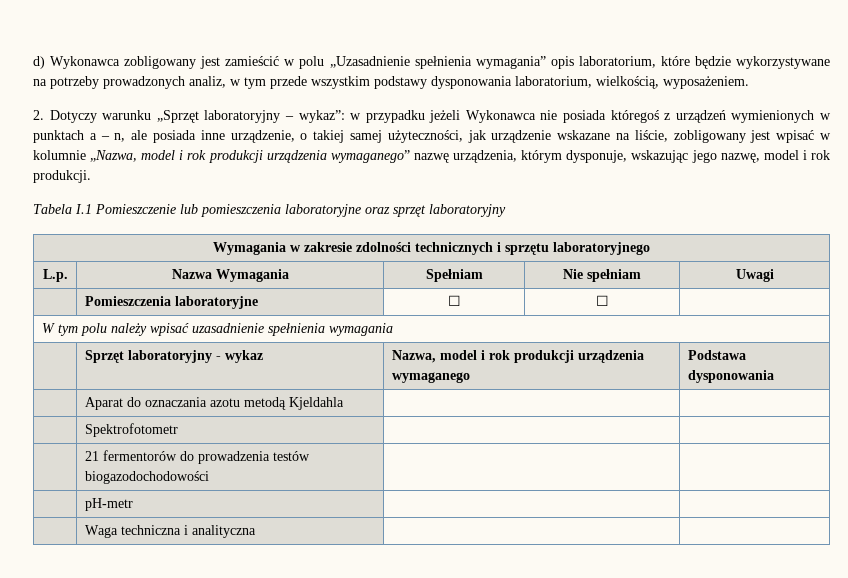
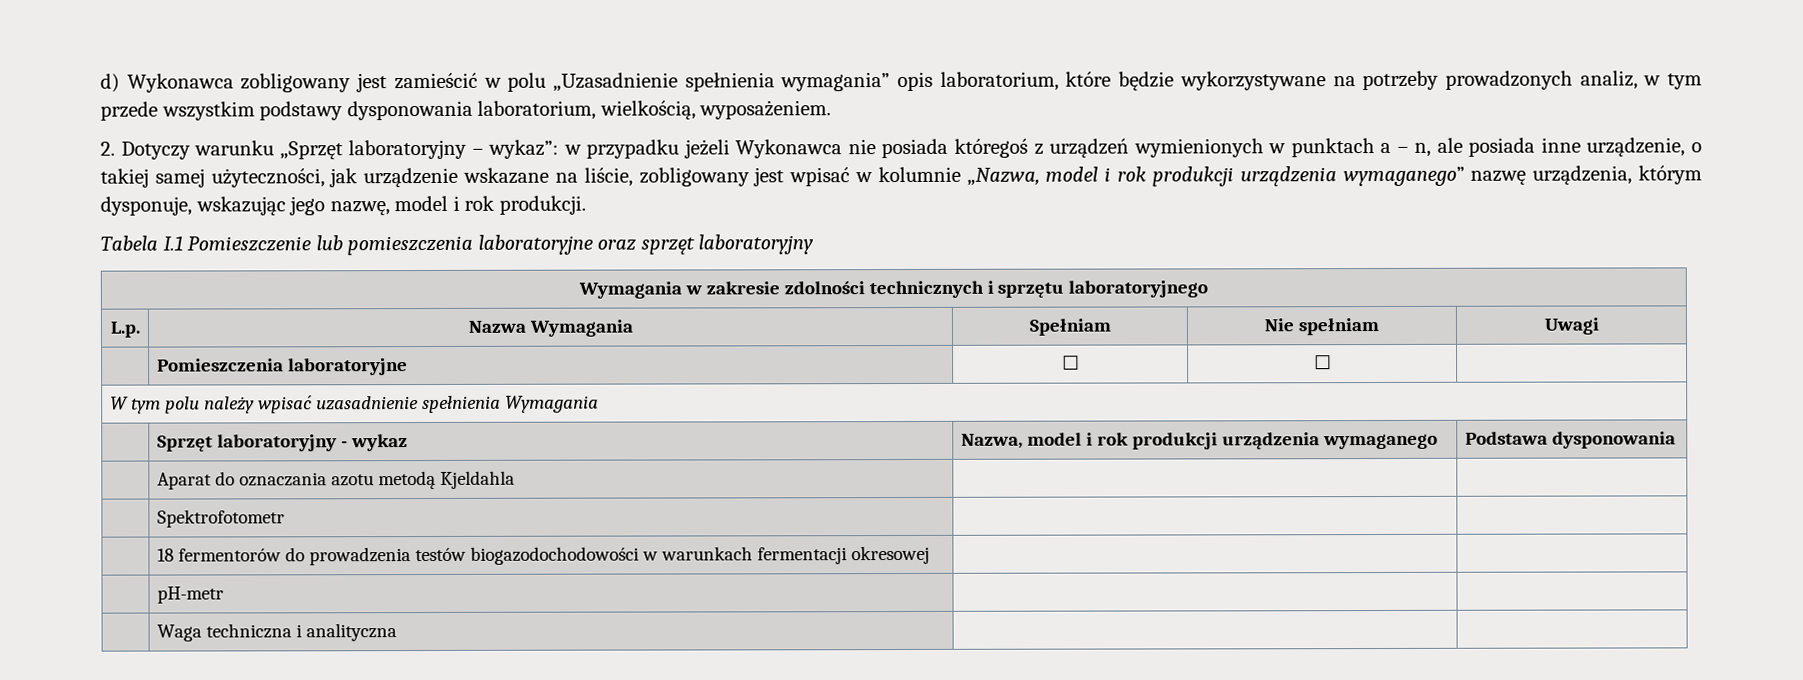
- W tym polu należy wpisać uzasadnienie spełnienia wymagania
+ W tym polu należy wpisać uzasadnienie spełnienia Wymagania
- | 21 fermentorów do prowadzenia testów biogazodochodowości | |
+ | 18 fermentorów do prowadzenia testów biogazodochodowości w warunkach fermentacji okresowej | |

